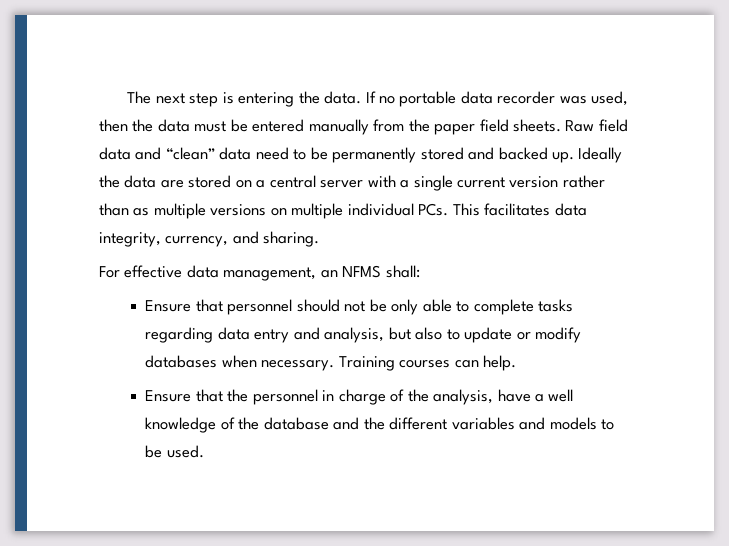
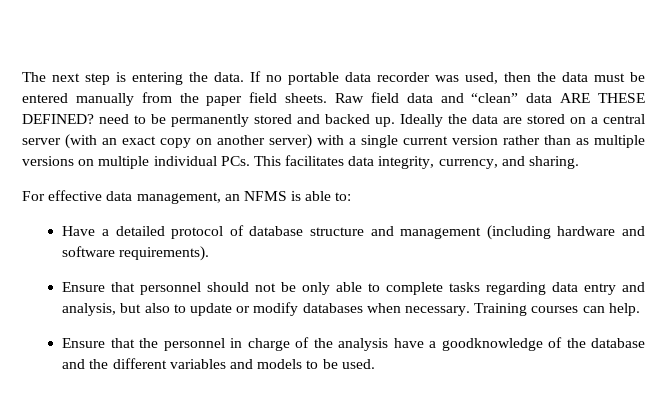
- Raw field data and “clean” data need to be permanently stored and backed up.
+ Raw field data and “clean” data ARE THESE DEFINED? need to be permanently stored and backed up.
- Ideally the data are stored on a central server with a single current version rather than as multiple versions on multiple individual PCs. This facilitates data integrity, currency, and sharing.
+ Ideally the data are stored on a central server (with an exact copy on another server) with a single current version rather than as multiple versions on multiple individual PCs. This facilitates data integrity, currency, and sharing.
- For effective data management, an NFMS shall:
+ For effective data management, an NFMS is able to:
+ Have a detailed protocol of database structure and management (including hardware and software requirements).
- Ensure that the personnel in charge of the analysis, have a well knowledge of the database and the different variables and models to be used.
+ Ensure that the personnel in charge of the analysis have a goodknowledge of the database and the different variables and models to be used.

